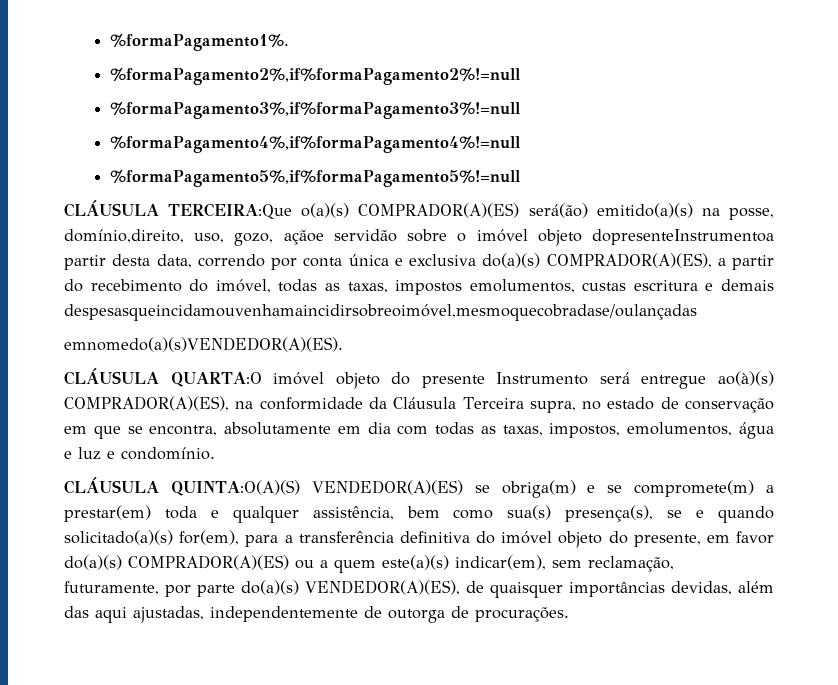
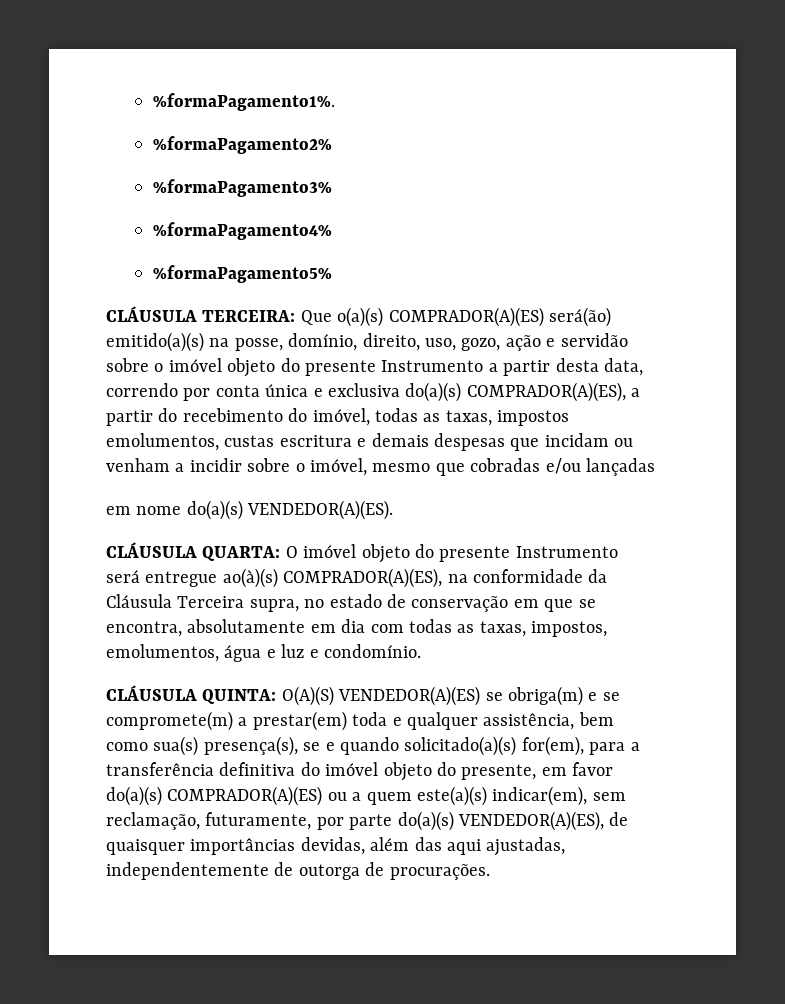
- %formaPagamento2%,if%formaPagamento2%!=null
- %formaPagamento3%,if%formaPagamento3%!=null
- %formaPagamento4%,if%formaPagamento4%!=null
- %formaPagamento5%,if%formaPagamento5%!=null
- CLÁUSULA TERCEIRA:Que o(a)(s) COMPRADOR(A)(ES) será(ão) emitido(a)(s) na posse, domínio,direito, uso, gozo, açãoe servidão sobre o imóvel objeto dopresenteInstrumentoa partir desta data, correndo por conta única e exclusiva do(a)(s) COMPRADOR(A)(ES), a partir do recebimento do imóvel, todas as taxas, impostos emolumentos, custas escritura e demais despesasqueincidamouvenhamaincidirsobreoimóvel,mesmoquecobradase/oulançadas
- emnomedo(a)(s)VENDEDOR(A)(ES).
- CLÁUSULA QUARTA:O imóvel objeto do presente Instrumento será entregue ao(à)(s) COMPRADOR(A)(ES), na conformidade da Cláusula Terceira supra, no estado de conservação em que se encontra, absolutamente em dia com todas as taxas, impostos, emolumentos, água e luz e condomínio.
+ %formaPagamento2%
+ %formaPagamento3%
+ %formaPagamento4%
+ %formaPagamento5%
+ CLÁUSULA TERCEIRA: Que o(a)(s) COMPRADOR(A)(ES) será(ão) emitido(a)(s) na posse, domínio, direito, uso, gozo, ação e servidão sobre o imóvel objeto do presente Instrumento a partir desta data, correndo por conta única e exclusiva do(a)(s) COMPRADOR(A)(ES), a partir do recebimento do imóvel, todas as taxas, impostos emolumentos, custas escritura e demais despesas que incidam ou venham a incidir sobre o imóvel, mesmo que cobradas e/ou lançadas
+ em nome do(a)(s) VENDEDOR(A)(ES).
+ CLÁUSULA QUARTA: O imóvel objeto do presente Instrumento será entregue ao(à)(s) COMPRADOR(A)(ES), na conformidade da Cláusula Terceira supra, no estado de conservação em que se encontra, absolutamente em dia com todas as taxas, impostos, emolumentos, água e luz e condomínio.
- CLÁUSULA QUINTA:O(A)(S) VENDEDOR(A)(ES) se obriga(m) e se compromete(m) a prestar(em) toda e qualquer assistência, bem como sua(s) presença(s), se e quando solicitado(a)(s) for(em), para a transferência definitiva do imóvel objeto do presente, em favor do(a)(s) COMPRADOR(A)(ES) ou a quem este(a)(s) indicar(em), sem reclamação, futuramente, por parte do(a)(s) VENDEDOR(A)(ES), de quaisquer importâncias devidas, além das aqui ajustadas, independentemente de outorga de procurações.
+ CLÁUSULA QUINTA: O(A)(S) VENDEDOR(A)(ES) se obriga(m) e se compromete(m) a prestar(em) toda e qualquer assistência, bem como sua(s) presença(s), se e quando solicitado(a)(s) for(em), para a transferência definitiva do imóvel objeto do presente, em favor do(a)(s) COMPRADOR(A)(ES) ou a quem este(a)(s) indicar(em), sem reclamação, futuramente, por parte do(a)(s) VENDEDOR(A)(ES), de quaisquer importâncias devidas, além das aqui ajustadas, independentemente de outorga de procurações.

